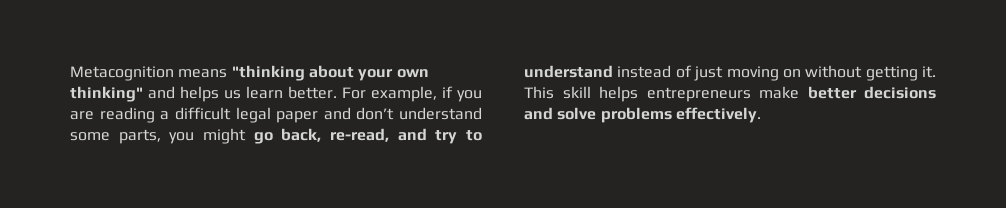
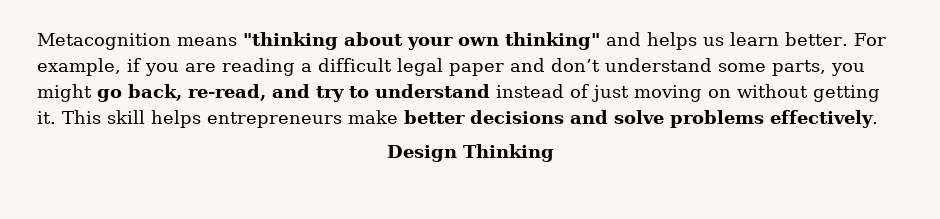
+ Design Thinking

